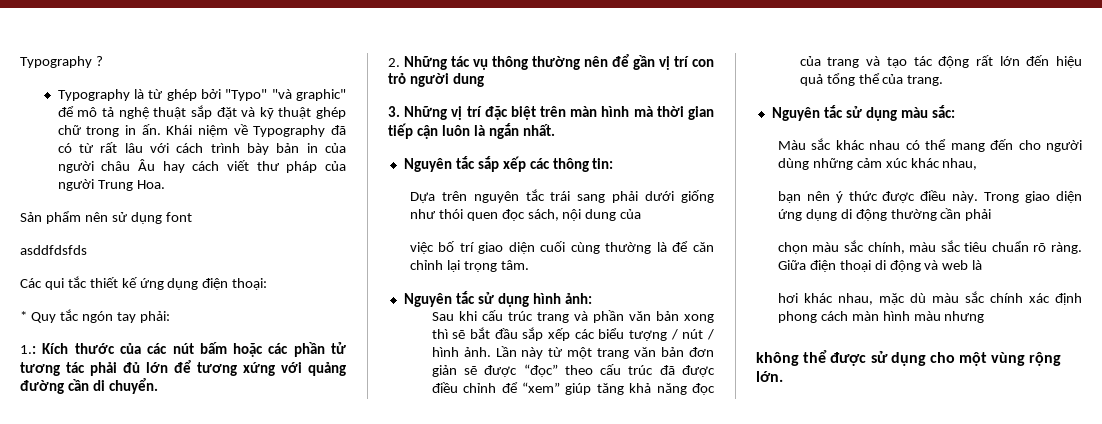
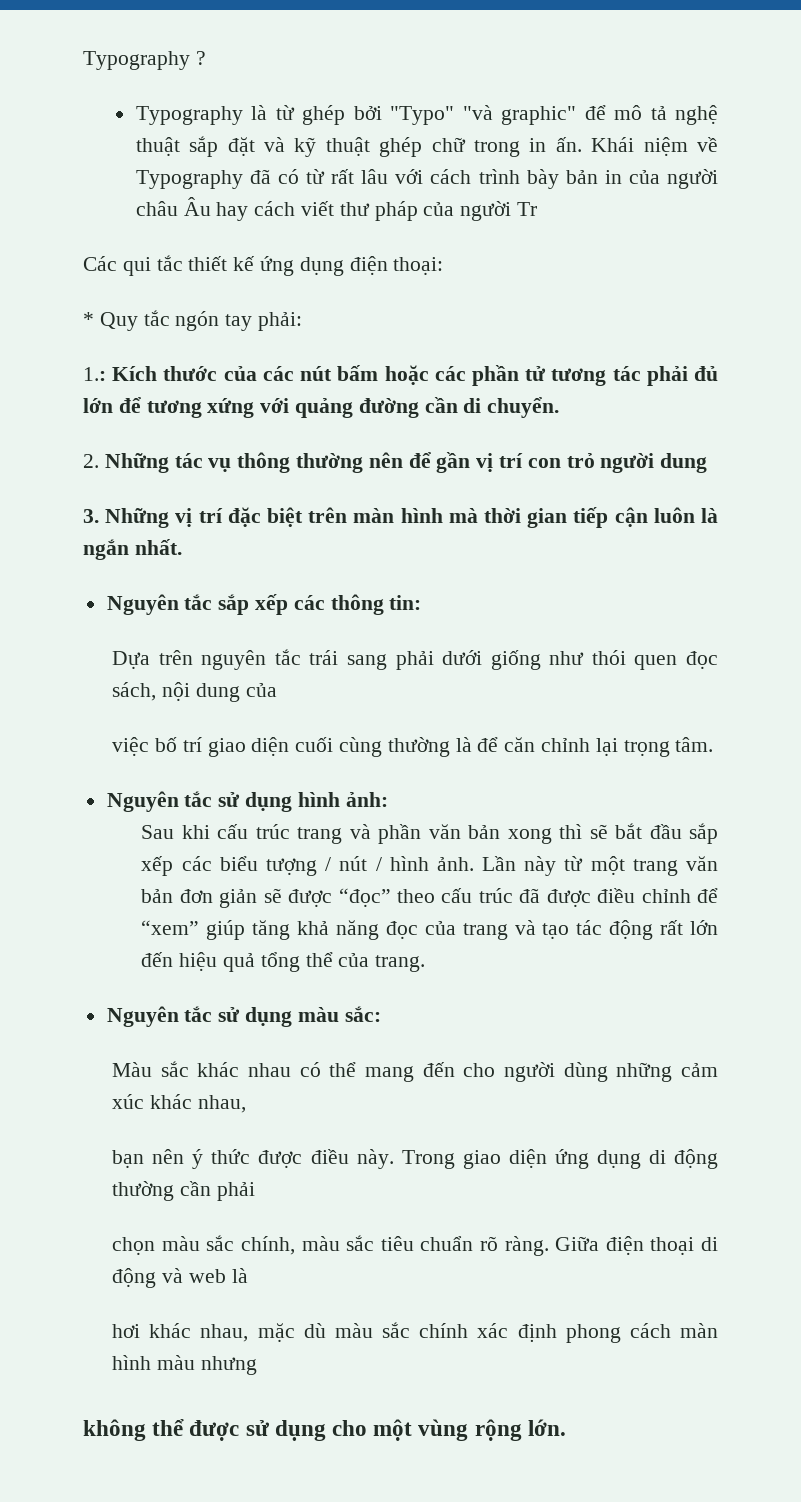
- Khái niệm về Typography đã có từ rất lâu với cách trình bày bản in của người châu Âu hay cách viết thư pháp của người Trung Hoa.
- Sản phẩm nên sử dụng font
- asddfdsfds
+ Khái niệm về Typography đã có từ rất lâu với cách trình bày bản in của người châu Âu hay cách viết thư pháp của người Tr

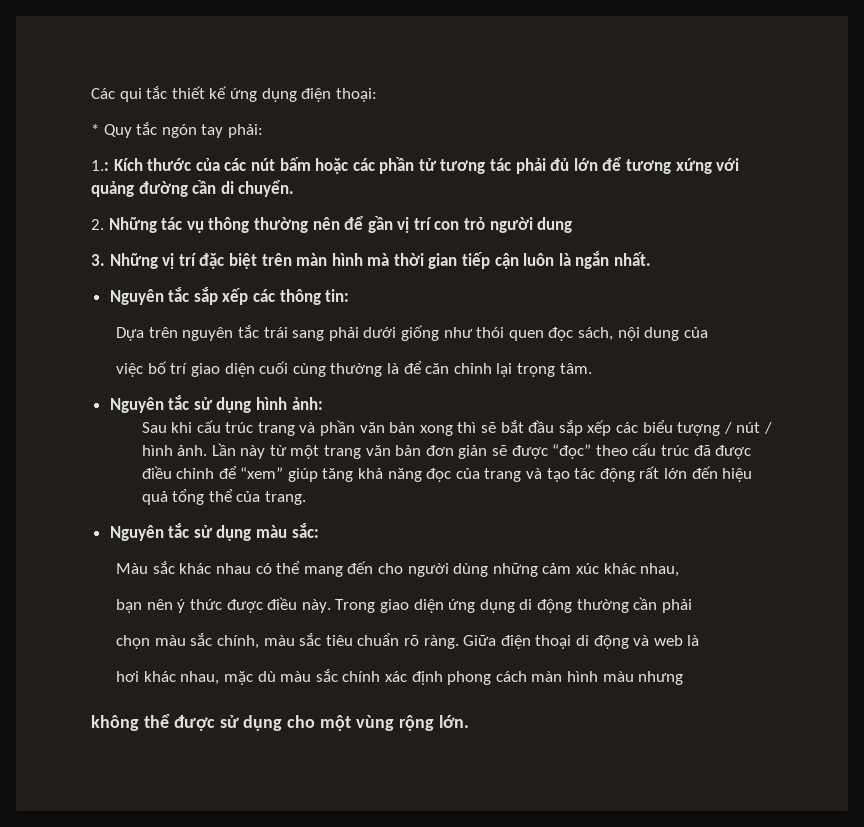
- Typography ?
- Typography là từ ghép bởi "Typo" "và graphic" để mô tả nghệ thuật sắp đặt và kỹ thuật ghép chữ trong in ấn. Khái niệm về Typography đã có từ rất lâu với cách trình bày bản in của người châu Âu hay cách viết thư pháp của người Tr

